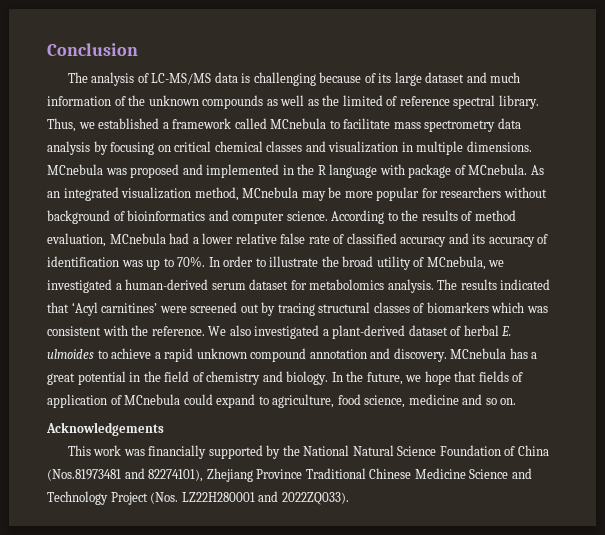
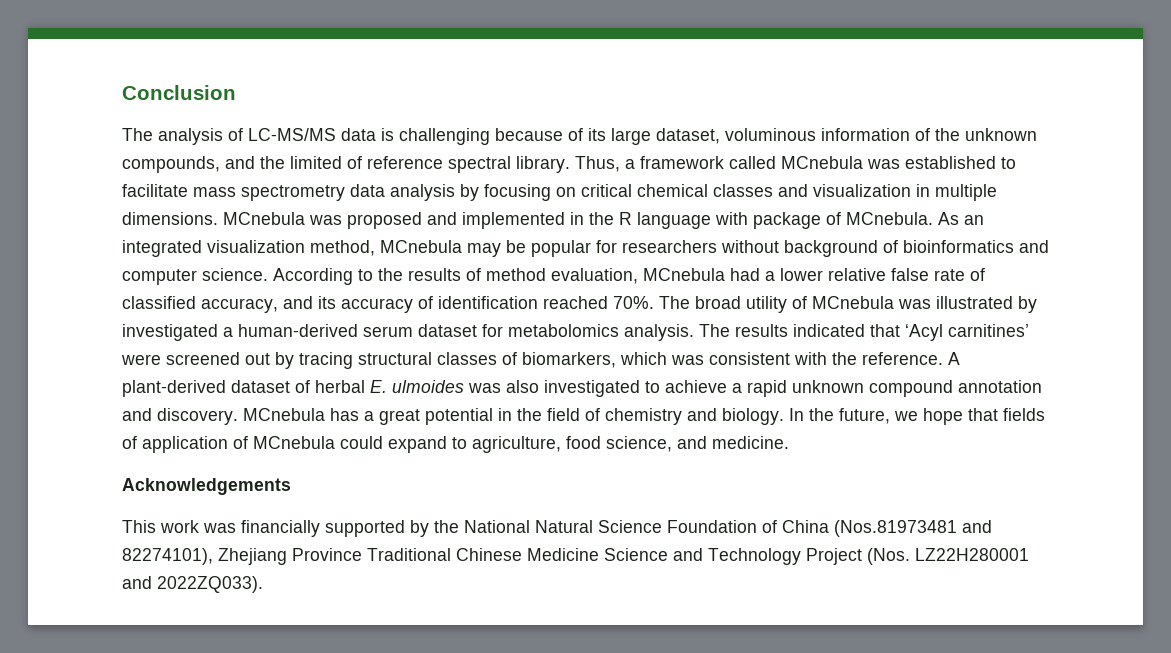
- The analysis of LC-MS/MS data is challenging because of its large dataset and much information of the unknown compounds as well as the limited of reference spectral library.
+ The analysis of LC-MS/MS data is challenging because of its large dataset, voluminous information of the unknown compounds, and the limited of reference spectral library.
- Thus, we established a framework called MCnebula to facilitate mass spectrometry data analysis by focusing on critical chemical classes and visualization in multiple dimensions.
+ Thus, a framework called MCnebula was established to facilitate mass spectrometry data analysis by focusing on critical chemical classes and visualization in multiple dimensions.
- As an integrated visualization method, MCnebula may be more popular for researchers without background of bioinformatics and computer science.
+ As an integrated visualization method, MCnebula may be popular for researchers without background of bioinformatics and computer science.
- According to the results of method evaluation, MCnebula had a lower relative false rate of classified accuracy and its accuracy of identification was up to 70%. In order to illustrate the broad utility of MCnebula, we investigated a human-derived serum dataset for metabolomics analysis.
+ According to the results of method evaluation, MCnebula had a lower relative false rate of classified accuracy, and its accuracy of identification reached 70%. The broad utility of MCnebula was illustrated by investigated a human-derived serum dataset for metabolomics analysis.
- The results indicated that ‘Acyl carnitines’ were screened out by tracing structural classes of biomarkers which was consistent with the reference.
+ The results indicated that ‘Acyl carnitines’ were screened out by tracing structural classes of biomarkers, which was consistent with the reference.
- We also investigated a plant-derived dataset of herbal E. ulmoides to achieve a rapid unknown compound annotation and discovery.
+ A plant-derived dataset of herbal E. ulmoides was also investigated to achieve a rapid unknown compound annotation and discovery.
- In the future, we hope that fields of application of MCnebula could expand to agriculture, food science, medicine and so on.
+ In the future, we hope that fields of application of MCnebula could expand to agriculture, food science, and medicine.

